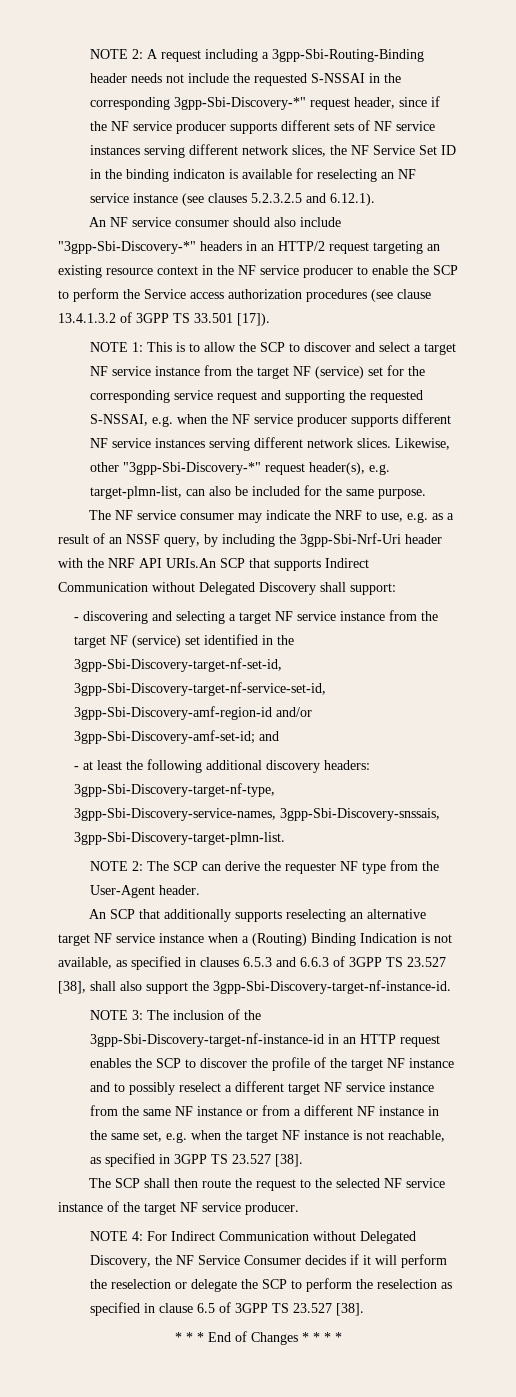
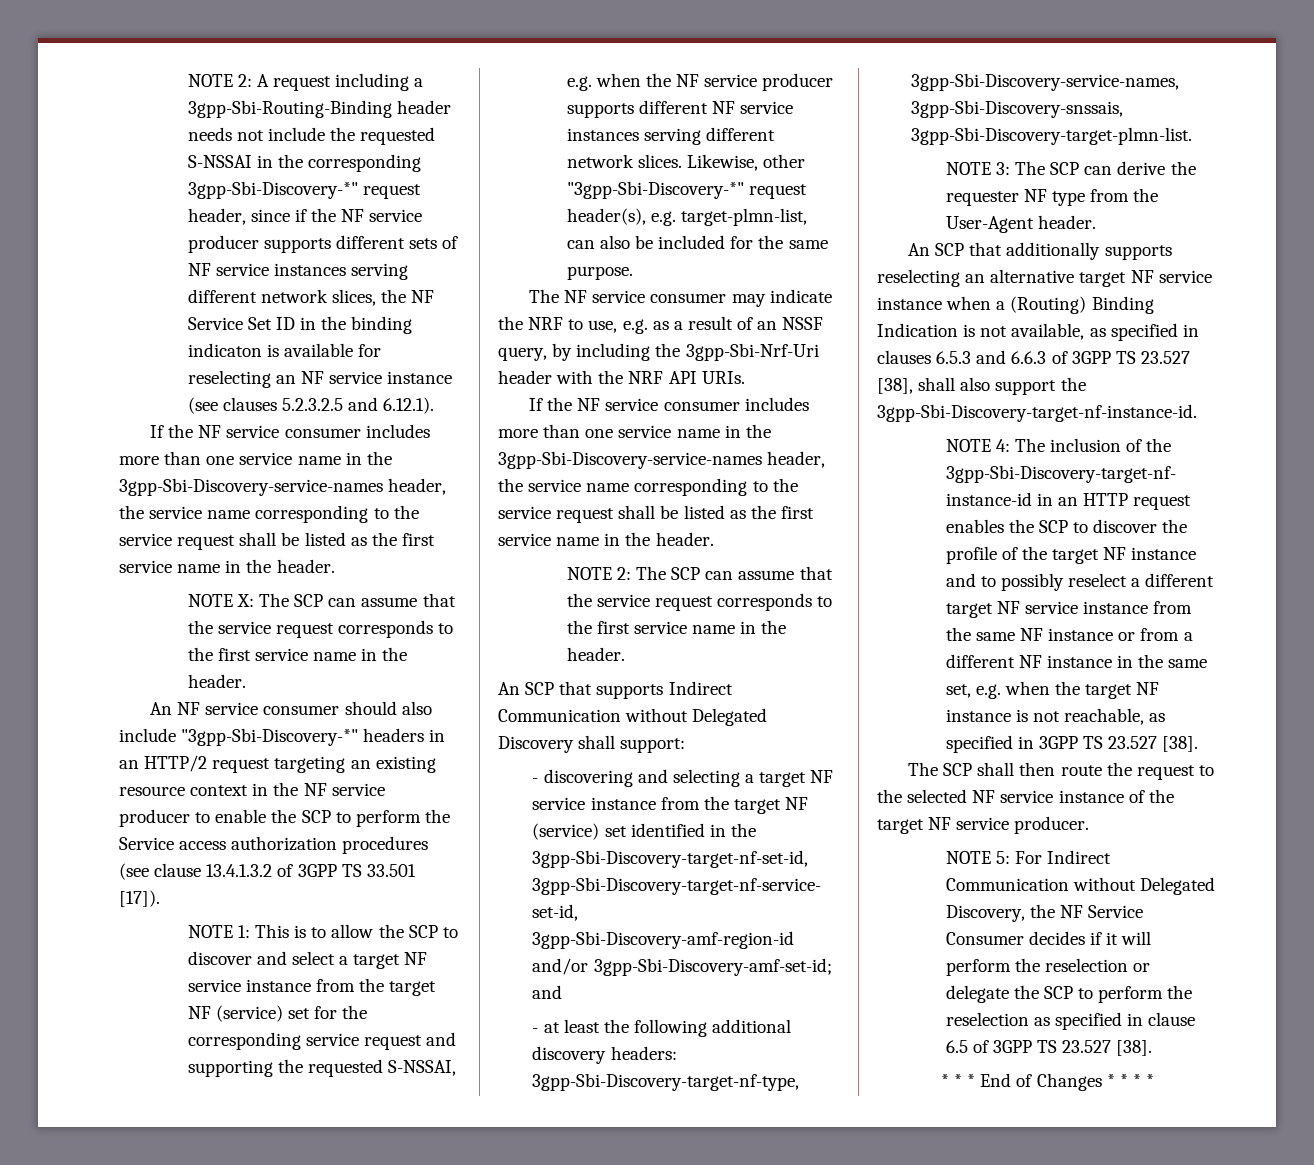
  NOTE 2: A request including a 3gpp-Sbi-Routing-Binding header needs not include the requested S-NSSAI in the corresponding 3gpp-Sbi-Discovery-*" request header, since if the NF service producer supports different sets of NF service instances serving different network slices, the NF Service Set ID in the binding indicaton is available for reselecting an NF service instance (see clauses 5.2.3.2.5 and 6.12.1).
+ If the NF service consumer includes more than one service name in the 3gpp-Sbi-Discovery-service-names header, the service name corresponding to the service request shall be listed as the first service name in the header.
+ NOTE X: The SCP can assume that the service request corresponds to the first service name in the header.
- The NF service consumer may indicate the NRF to use, e.g. as a result of an NSSF query, by including the 3gpp-Sbi-Nrf-Uri header with the NRF API URIs.An SCP that supports Indirect Communication without Delegated Discovery shall support:
+ The NF service consumer may indicate the NRF to use, e.g. as a result of an NSSF query, by including the 3gpp-Sbi-Nrf-Uri header with the NRF API URIs.
+ If the NF service consumer includes more than one service name in the 3gpp-Sbi-Discovery-service-names header, the service name corresponding to the service request shall be listed as the first service name in the header.
+ NOTE 2: The SCP can assume that the service request corresponds to the first service name in the header.
+ An SCP that supports Indirect Communication without Delegated Discovery shall support:
- NOTE 2: The SCP can derive the requester NF type from the User-Agent header.
+ NOTE 3: The SCP can derive the requester NF type from the User-Agent header.
- NOTE 3:
+ NOTE 4:
- NOTE 4: For Indirect Communication without Delegated Discovery, the NF Service Consumer decides if it will perform the reselection or delegate the SCP to perform the reselection as specified in clause 6.5 of 3GPP TS 23.527 [38].
+ NOTE 5: For Indirect Communication without Delegated Discovery, the NF Service Consumer decides if it will perform the reselection or delegate the SCP to perform the reselection as specified in clause 6.5 of 3GPP TS 23.527 [38].

